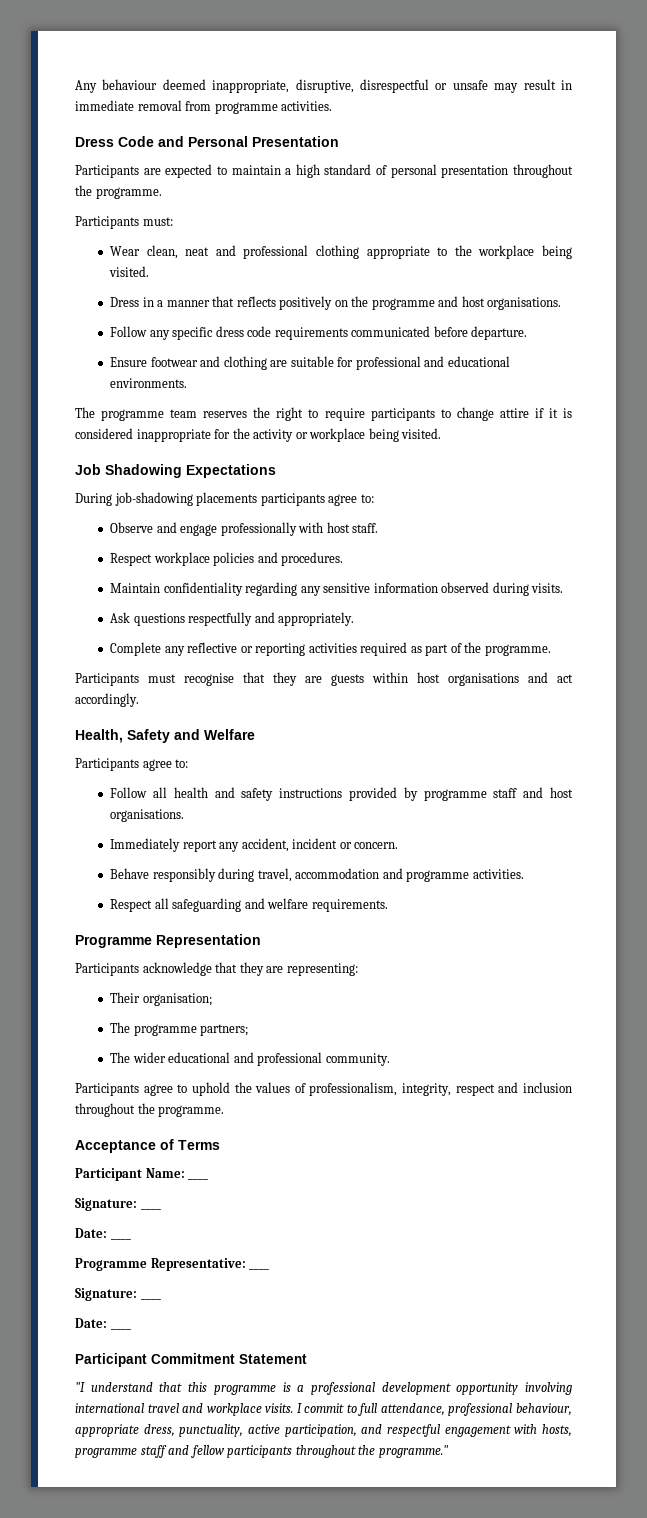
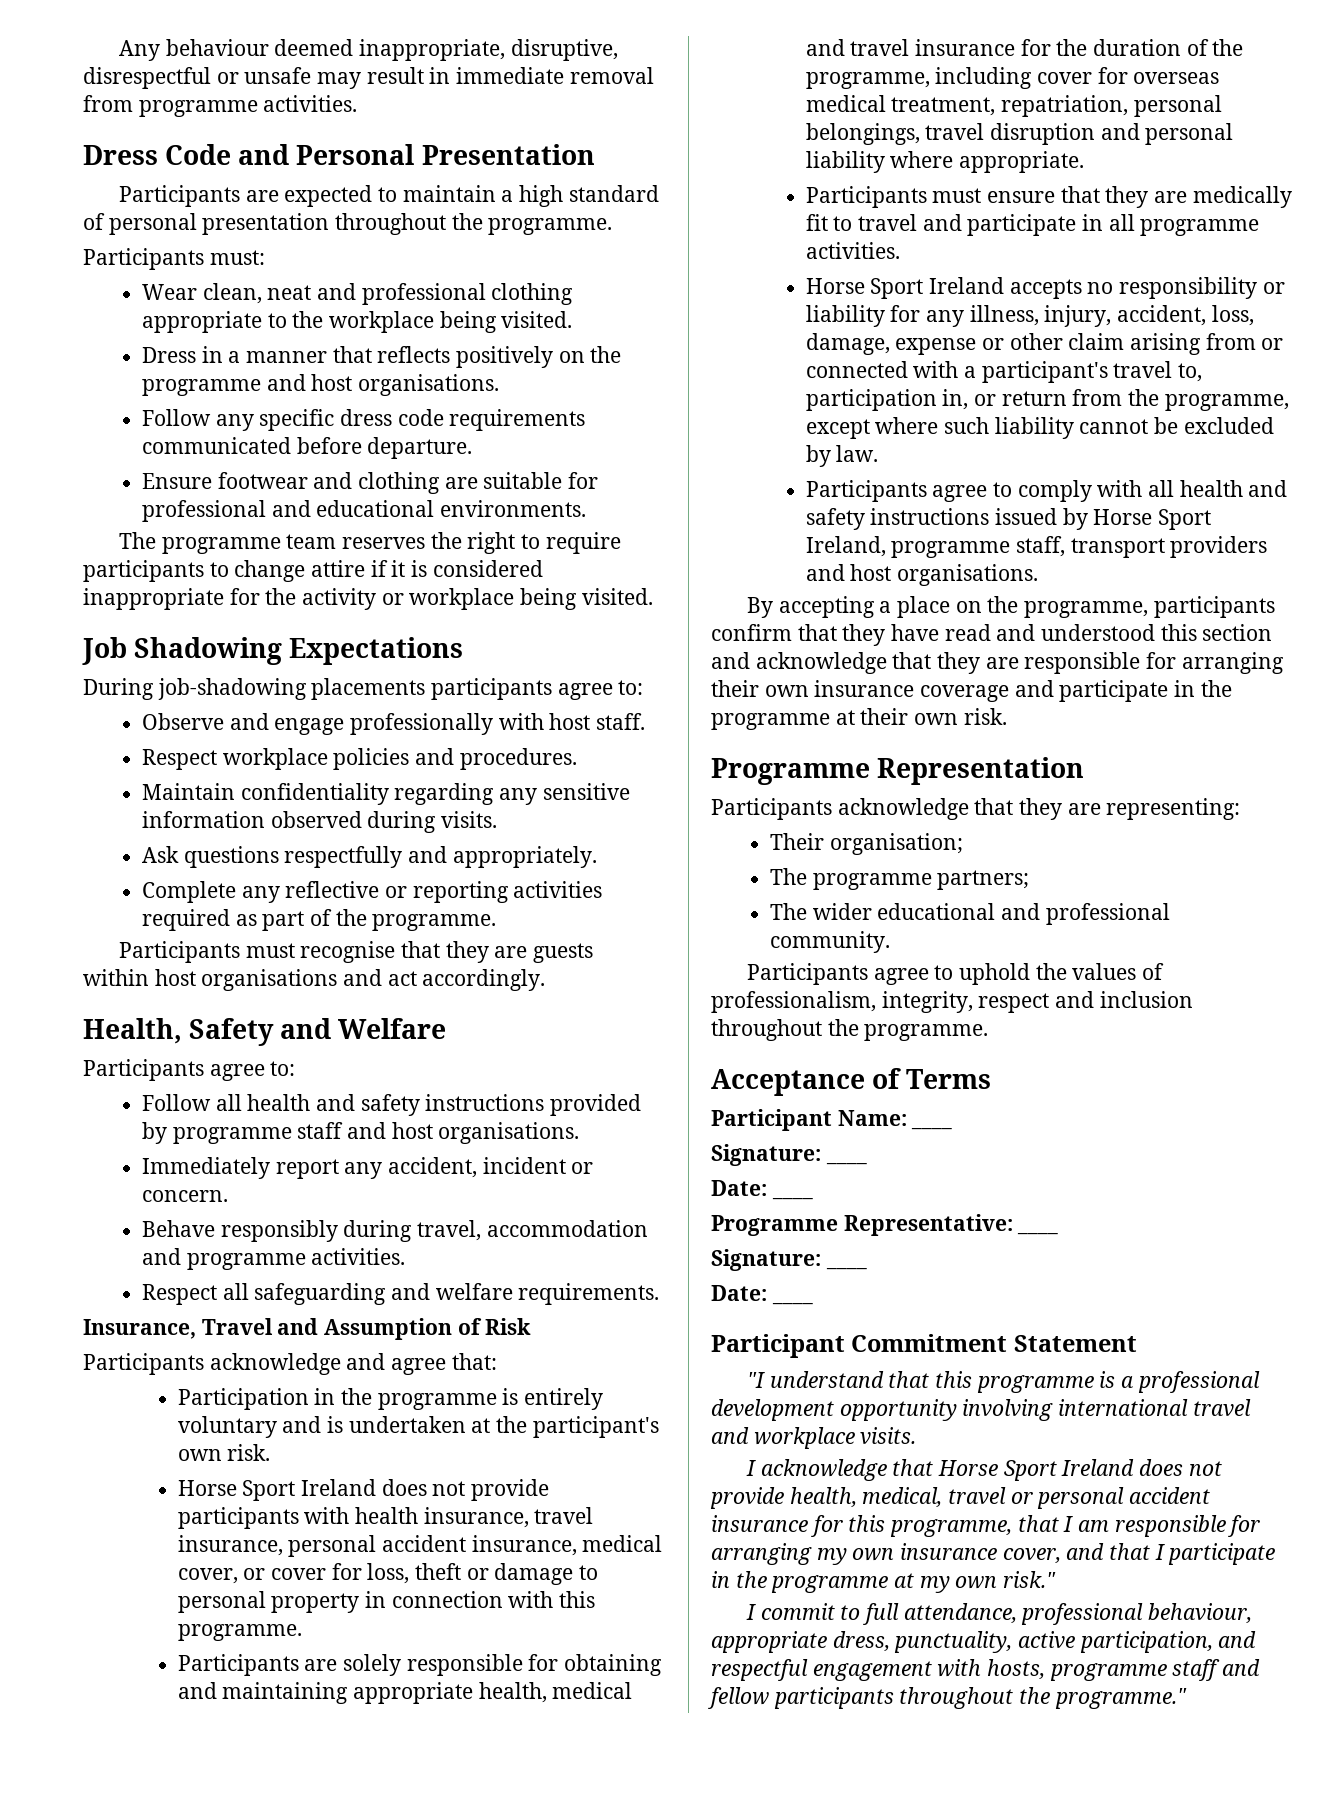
+ Insurance, Travel and Assumption of Risk
+ Participants acknowledge and agree that:
+ Participation in the programme is entirely voluntary and is undertaken at the participant's own risk.
+ Horse Sport Ireland does not provide participants with health insurance, travel insurance, personal accident insurance, medical cover, or cover for loss, theft or damage to personal property in connection with this programme.
+ Participants are solely responsible for obtaining and maintaining appropriate health, medical and travel insurance for the duration of the programme, including cover for overseas medical treatment, repatriation, personal belongings, travel disruption and personal liability where appropriate.
+ Participants must ensure that they are medically fit to travel and participate in all programme activities.
+ Horse Sport Ireland accepts no responsibility or liability for any illness, injury, accident, loss, damage, expense or other claim arising from or connected with a participant's travel to, participation in, or return from the programme, except where such liability cannot be excluded by law.
+ Participants agree to comply with all health and safety instructions issued by Horse Sport Ireland, programme staff, transport providers and host organisations.
+ By accepting a place on the programme, participants confirm that they have read and understood this section and acknowledge that they are responsible for arranging their own insurance coverage and participate in the programme at their own risk.
- "I understand that this programme is a professional development opportunity involving international travel and workplace visits. I commit to full attendance, professional behaviour, appropriate dress, punctuality, active participation, and respectful engagement with hosts, programme staff and fellow participants throughout the programme."
+ "I understand that this programme is a professional development opportunity involving international travel and workplace visits.
+ I acknowledge that Horse Sport Ireland does not provide health, medical, travel or personal accident insurance for this programme, that I am responsible for arranging my own insurance cover, and that I participate in the programme at my own risk."
+ I commit to full attendance, professional behaviour, appropriate dress, punctuality, active participation, and respectful engagement with hosts, programme staff and fellow participants throughout the programme."

